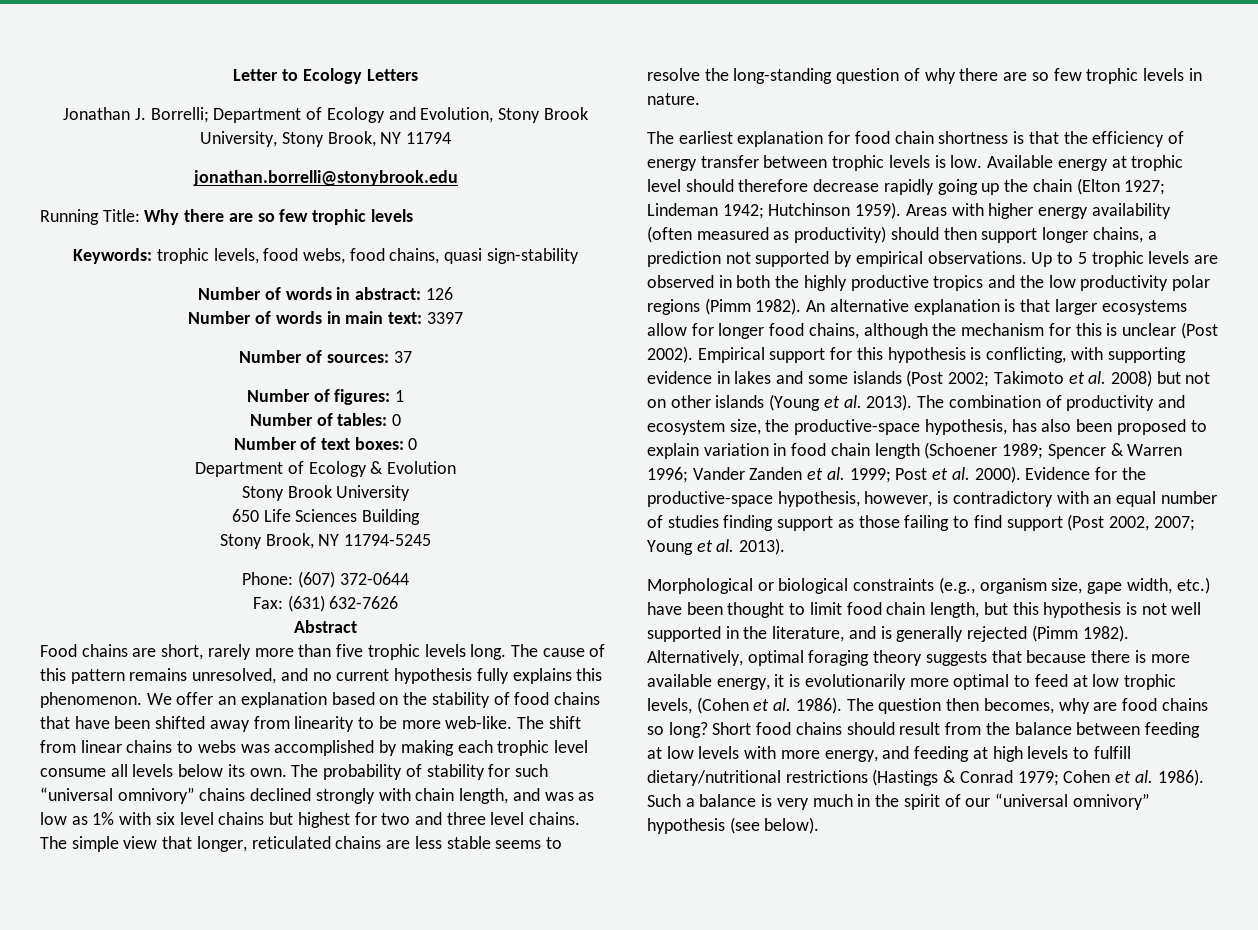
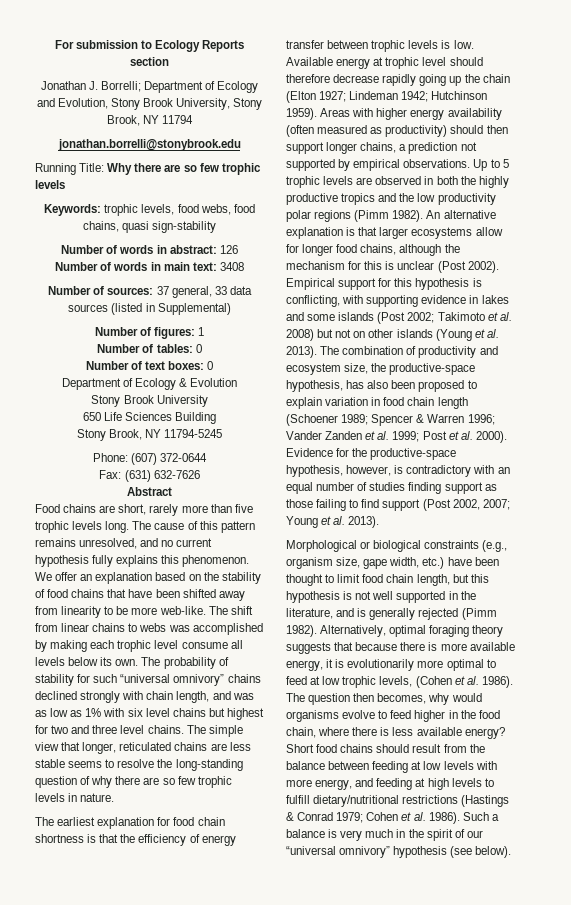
- Letter to Ecology Letters
+ For submission to Ecology Reports section
- Number of words in main text: 3397
+ Number of words in main text: 3408
- Number of sources: 37
+ Number of sources: 37 general, 33 data sources (listed in Supplemental)
- The question then becomes, why are food chains so long?
+ The question then becomes, why would organisms evolve to feed higher in the food chain, where there is less available energy?

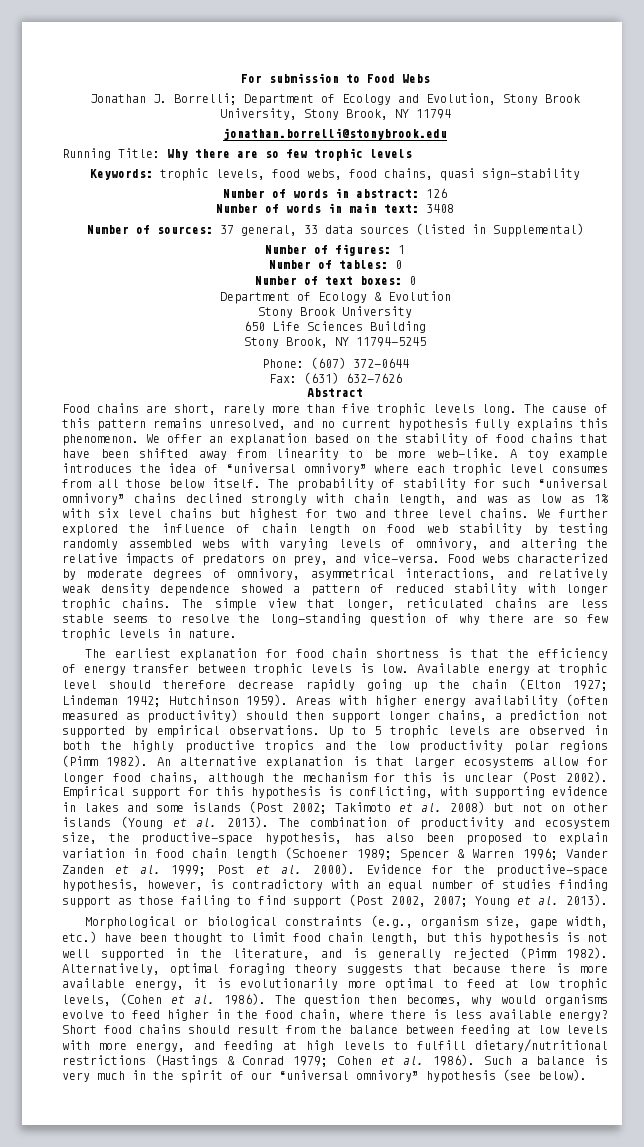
- For submission to Ecology Reports section
+ For submission to Food Webs
- The shift from linear chains to webs was accomplished by making each trophic level consume all levels below its own.
+ A toy example introduces the idea of “universal omnivory” where each trophic level consumes from all those below itself.
+ We further explored the influence of chain length on food web stability by testing randomly assembled webs with varying levels of omnivory, and altering the relative impacts of predators on prey, and vice-versa. Food webs characterized by moderate degrees of omnivory, asymmetrical interactions, and relatively weak density dependence showed a pattern of reduced stability with longer trophic chains.

